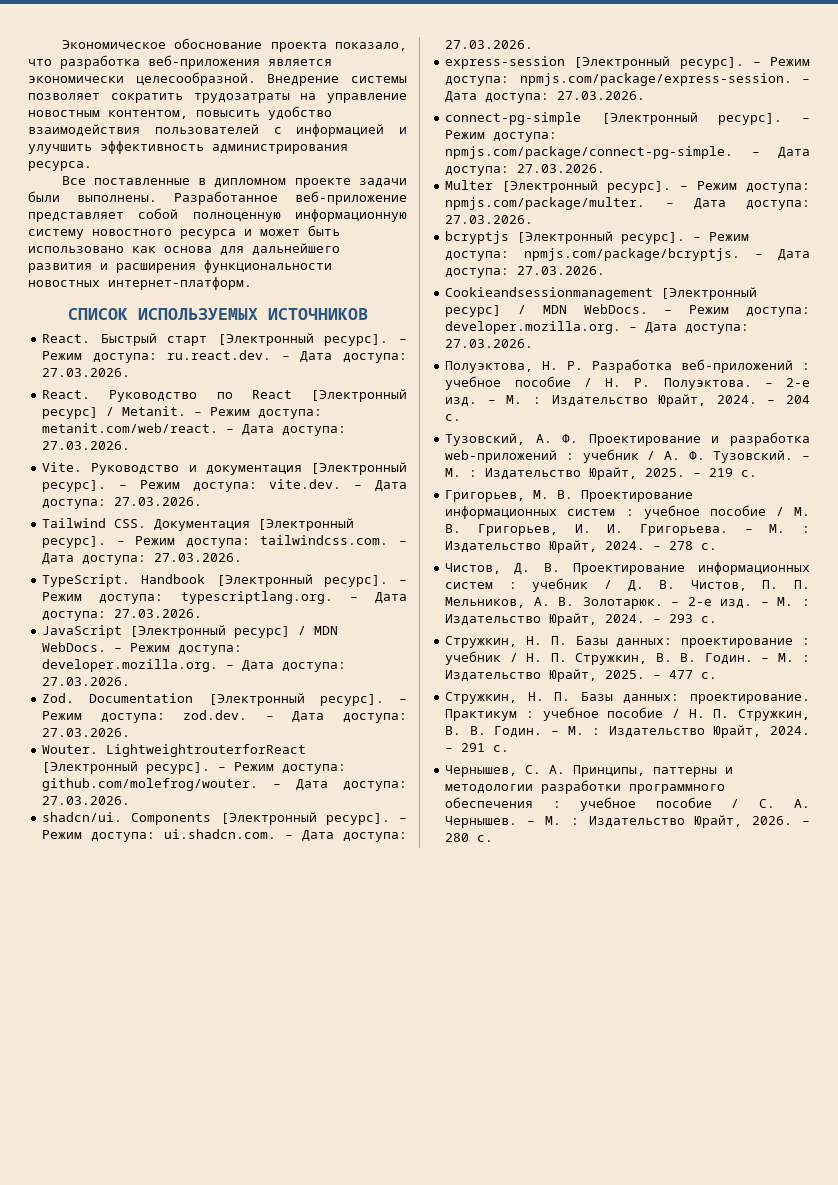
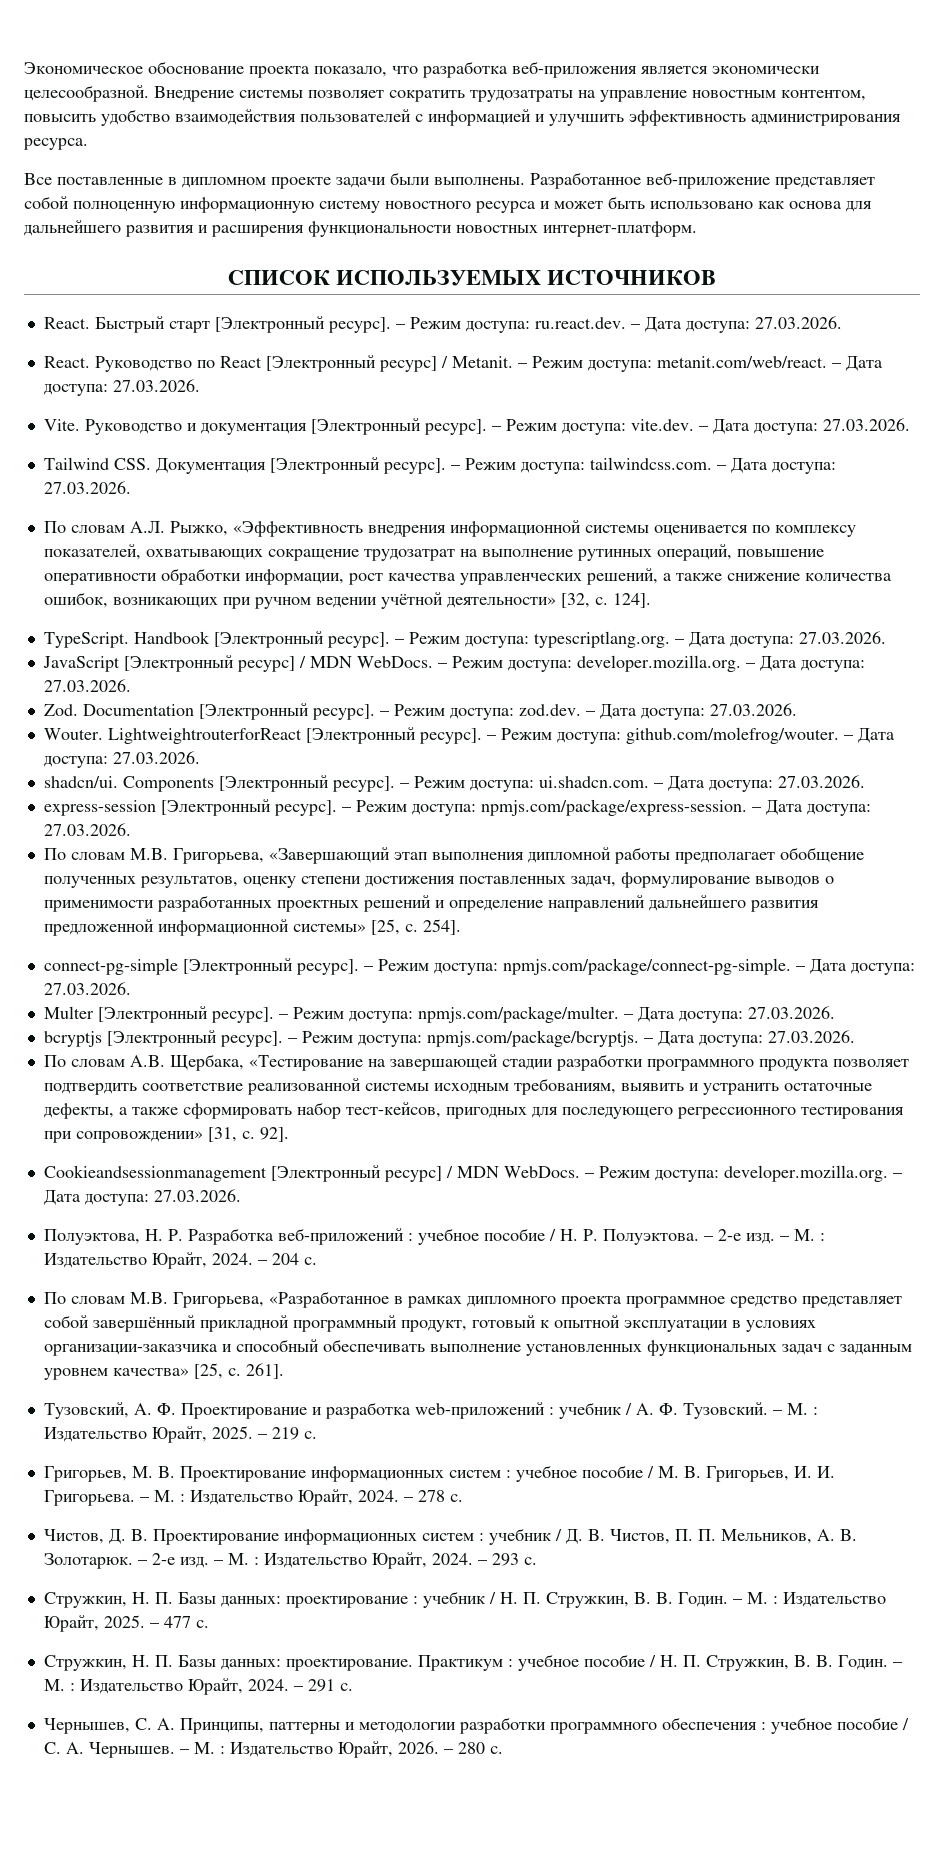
+ По словам А.Л. Рыжко, «Эффективность внедрения информационной системы оценивается по комплексу показателей, охватывающих сокращение трудозатрат на выполнение рутинных операций, повышение оперативности обработки информации, рост качества управленческих решений, а также снижение количества ошибок, возникающих при ручном ведении учётной деятельности» [32, с. 124].
+ По словам М.В. Григорьева, «Завершающий этап выполнения дипломной работы предполагает обобщение полученных результатов, оценку степени достижения поставленных задач, формулирование выводов о применимости разработанных проектных решений и определение направлений дальнейшего развития предложенной информационной системы» [25, с. 254].
+ По словам А.В. Щербака, «Тестирование на завершающей стадии разработки программного продукта позволяет подтвердить соответствие реализованной системы исходным требованиям, выявить и устранить остаточные дефекты, а также сформировать набор тест-кейсов, пригодных для последующего регрессионного тестирования при сопровождении» [31, с. 92].
+ По словам М.В. Григорьева, «Разработанное в рамках дипломного проекта программное средство представляет собой завершённый прикладной программный продукт, готовый к опытной эксплуатации в условиях организации-заказчика и способный обеспечивать выполнение установленных функциональных задач с заданным уровнем качества» [25, с. 261].

